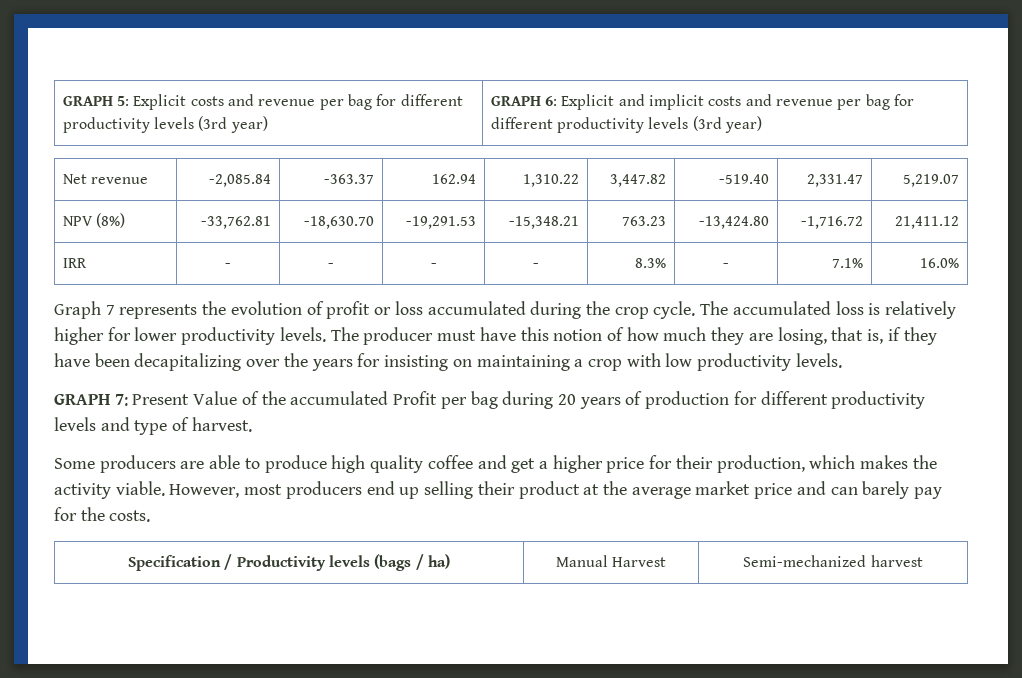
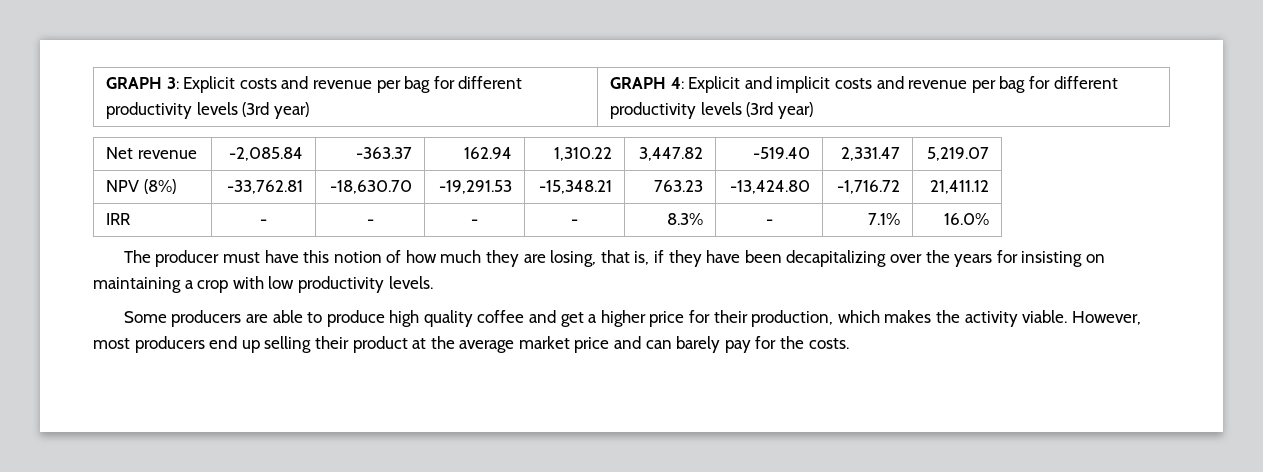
- GRAPH 5: Explicit costs and revenue per bag for different productivity levels (3rd year) | GRAPH 6: Explicit and implicit costs and revenue per bag for different productivity levels (3rd year)
+ GRAPH 3: Explicit costs and revenue per bag for different productivity levels (3rd year) | GRAPH 4: Explicit and implicit costs and revenue per bag for different productivity levels (3rd year)
- Graph 7 represents the evolution of profit or loss accumulated during the crop cycle. The accumulated loss is relatively higher for lower productivity levels.
- GRAPH 7: Present Value of the accumulated Profit per bag during 20 years of production for different productivity levels and type of harvest.
- Specification / Productivity levels (bags / ha) | Manual Harvest | Semi-mechanized harvest

